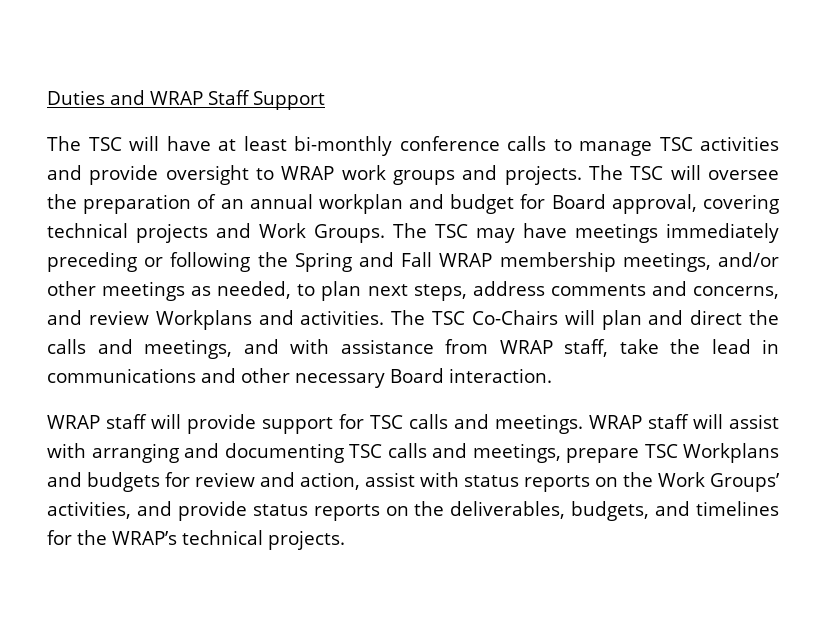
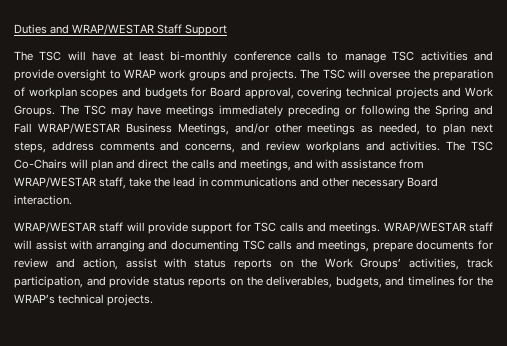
- Duties and WRAP Staff Support
+ Duties and WRAP/WESTAR Staff Support
- The TSC will oversee the preparation of an annual workplan and budget for Board approval, covering technical projects and Work Groups.
+ The TSC will oversee the preparation of workplan scopes and budgets for Board approval, covering technical projects and Work Groups.
- The TSC may have meetings immediately preceding or following the Spring and Fall WRAP membership meetings, and/or other meetings as needed, to plan next steps, address comments and concerns, and review Workplans and activities.
+ The TSC may have meetings immediately preceding or following the Spring and Fall WRAP/WESTAR Business Meetings, and/or other meetings as needed, to plan next steps, address comments and concerns, and review workplans and activities.
- The TSC Co-Chairs will plan and direct the calls and meetings, and with assistance from WRAP staff, take the lead in communications and other necessary Board interaction.
+ The TSC Co-Chairs will plan and direct the calls and meetings, and with assistance from WRAP/WESTAR staff, take the lead in communications and other necessary Board interaction.
- WRAP staff will provide support for TSC calls and meetings.
+ WRAP/WESTAR staff will provide support for TSC calls and meetings.
- WRAP staff will assist with arranging and documenting TSC calls and meetings, prepare TSC Workplans and budgets for review and action, assist with status reports on the Work Groups’ activities, and provide status reports on the deliverables, budgets, and timelines for the WRAP’s technical projects.
+ WRAP/WESTAR staff will assist with arranging and documenting TSC calls and meetings, prepare documents for review and action, assist with status reports on the Work Groups’ activities, track participation, and provide status reports on the deliverables, budgets, and timelines for the WRAP’s technical projects.

